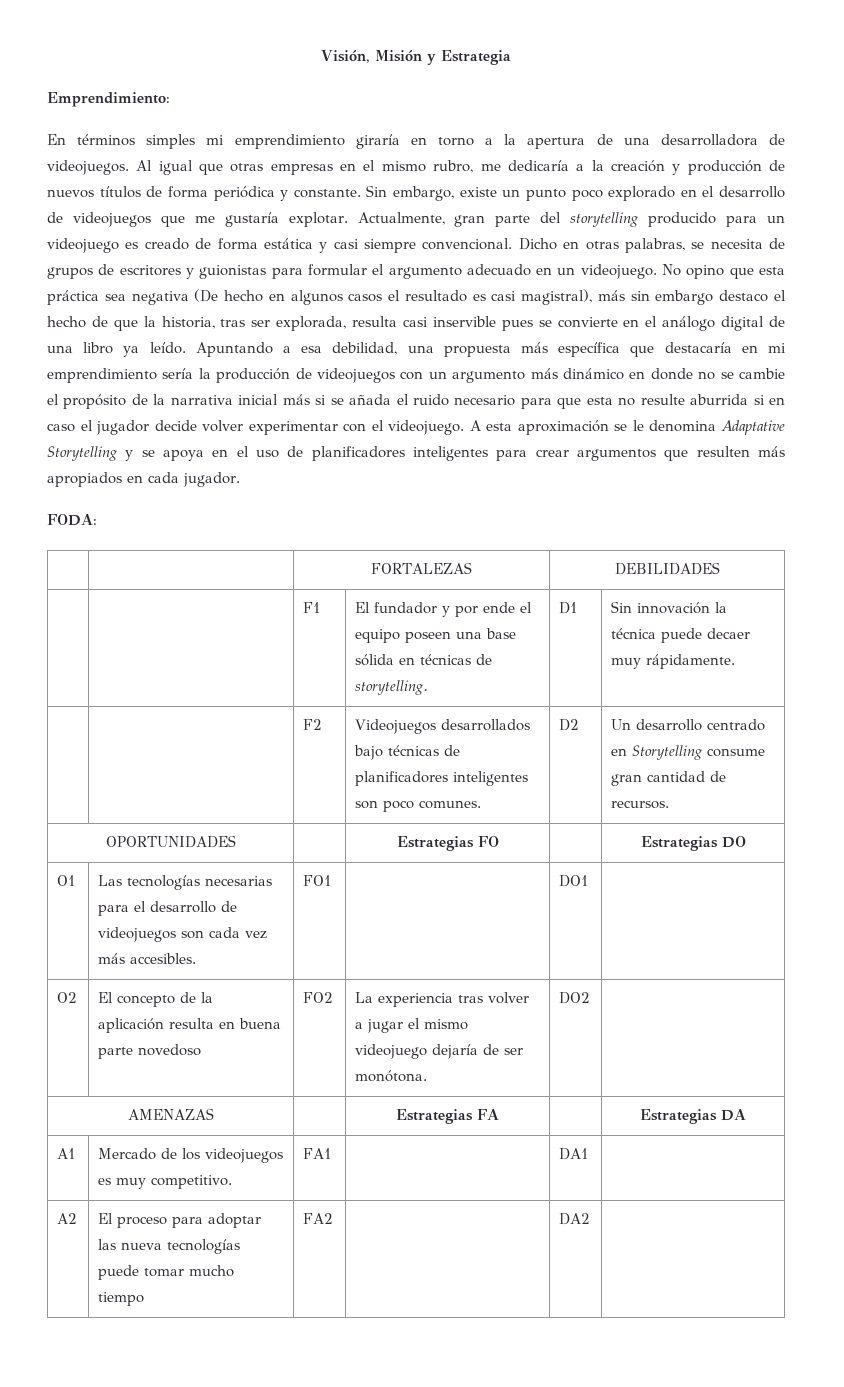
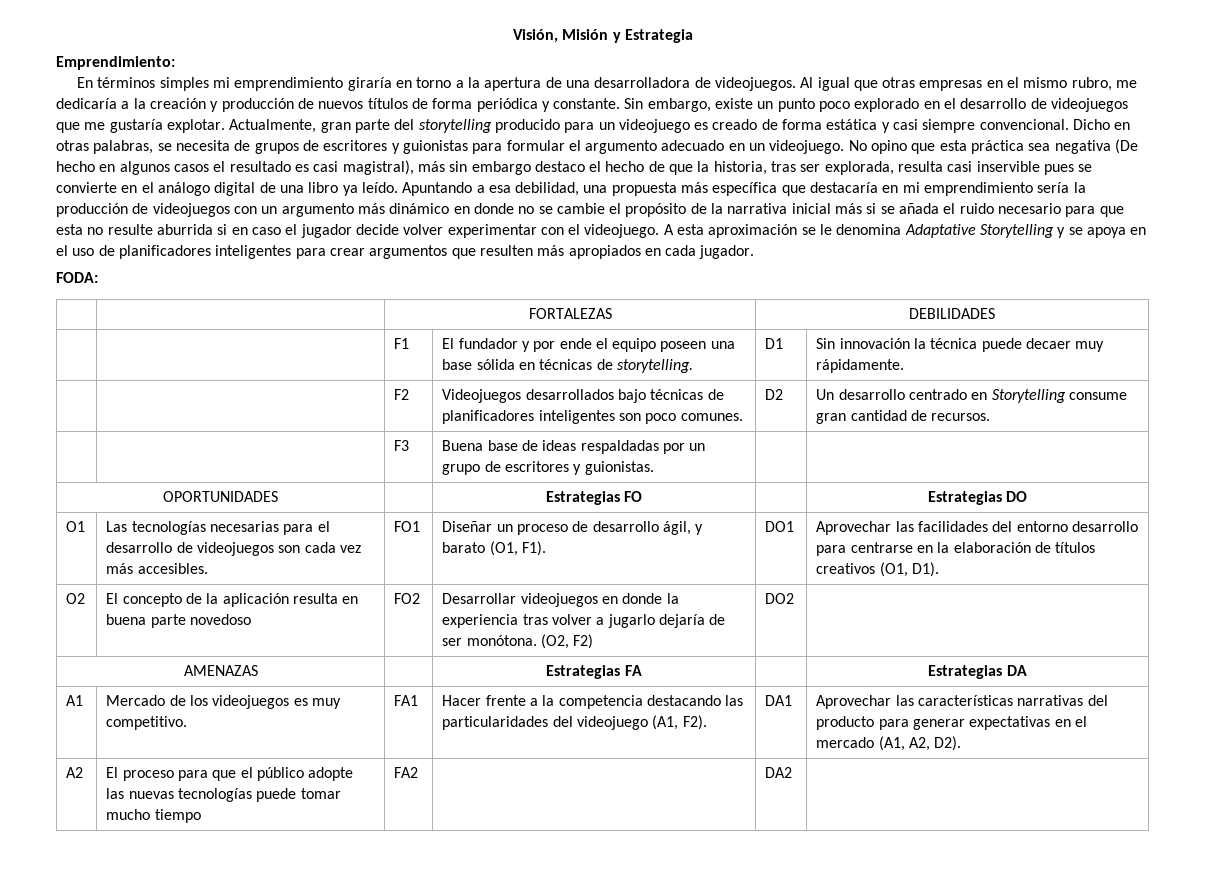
+ | | F3 | Buena base de ideas respaldadas por un grupo de escritores y guionistas. | |
- DO1
+ Diseñar un proceso de desarrollo ágil, y barato (O1, F1). | DO1 | Aprovechar las facilidades del entorno desarrollo para centrarse en la elaboración de títulos creativos (O1, D1).
- O2 | El concepto de la aplicación resulta en buena parte novedoso | FO2 | La experiencia tras volver a jugar el mismo videojuego dejaría de ser monótona. | DO2 |
+ O2 | El concepto de la aplicación resulta en buena parte novedoso | FO2 | Desarrollar videojuegos en donde la experiencia tras volver a jugarlo dejaría de ser monótona. (O2, F2) | DO2 |
- A1 | Mercado de los videojuegos es muy competitivo. | FA1 | | DA1 |
- A2 | El proceso para adoptar las nueva tecnologías puede tomar mucho tiempo | FA2 | | DA2 |
+ A1 | Mercado de los videojuegos es muy competitivo. | FA1 | Hacer frente a la competencia destacando las particularidades del videojuego (A1, F2). | DA1 | Aprovechar las características narrativas del producto para generar expectativas en el mercado (A1, A2, D2).
+ A2 | El proceso para que el público adopte las nuevas tecnologías puede tomar mucho tiempo | FA2 | | DA2 |

